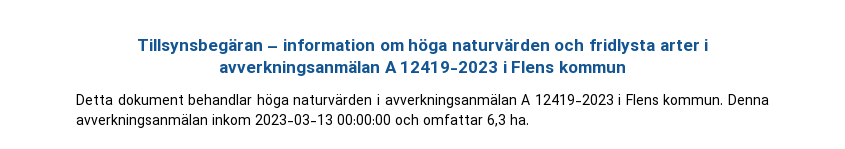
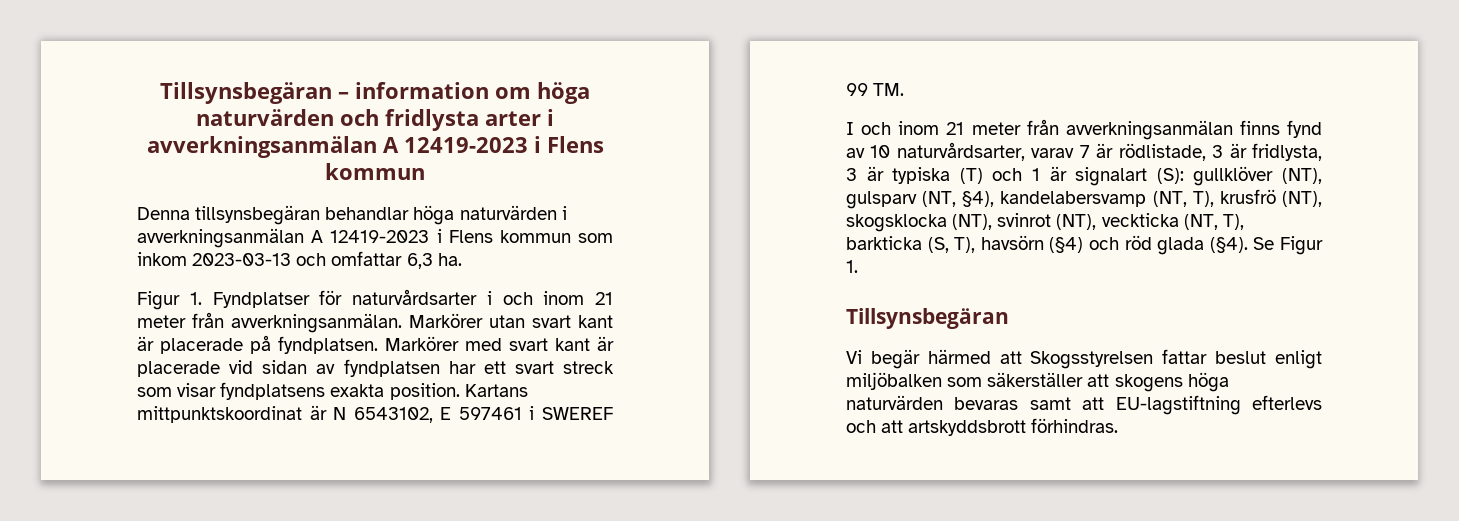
- Detta dokument behandlar höga naturvärden i avverkningsanmälan A 12419-2023 i Flens kommun. Denna avverkningsanmälan inkom 2023-03-13 00:00:00 och omfattar 6,3 ha.
+ Denna tillsynsbegäran behandlar höga naturvärden i avverkningsanmälan A 12419-2023 i Flens kommun som inkom 2023-03-13 och omfattar 6,3 ha.
+ Figur 1. Fyndplatser för naturvårdsarter i och inom 21 meter från avverkningsanmälan. Markörer utan svart kant är placerade på fyndplatsen. Markörer med svart kant är placerade vid sidan av fyndplatsen har ett svart streck som visar fyndplatsens exakta position. Kartans mittpunktskoordinat är N 6543102, E 597461 i SWEREF 99 TM.
+ I och inom 21 meter från avverkningsanmälan finns fynd av 10 naturvårdsarter, varav 7 är rödlistade, 3 är fridlysta, 3 är typiska (T) och 1 är signalart (S): gullklöver (NT), gulsparv (NT, §4), kandelabersvamp (NT, T), krusfrö (NT), skogsklocka (NT), svinrot (NT), veckticka (NT, T), barkticka (S, T), havsörn (§4) och röd glada (§4). Se Figur 1.
+ Tillsynsbegäran
+ Vi begär härmed att Skogsstyrelsen fattar beslut enligt miljöbalken som säkerställer att skogens höga naturvärden bevaras samt att EU-lagstiftning efterlevs och att artskyddsbrott förhindras.

